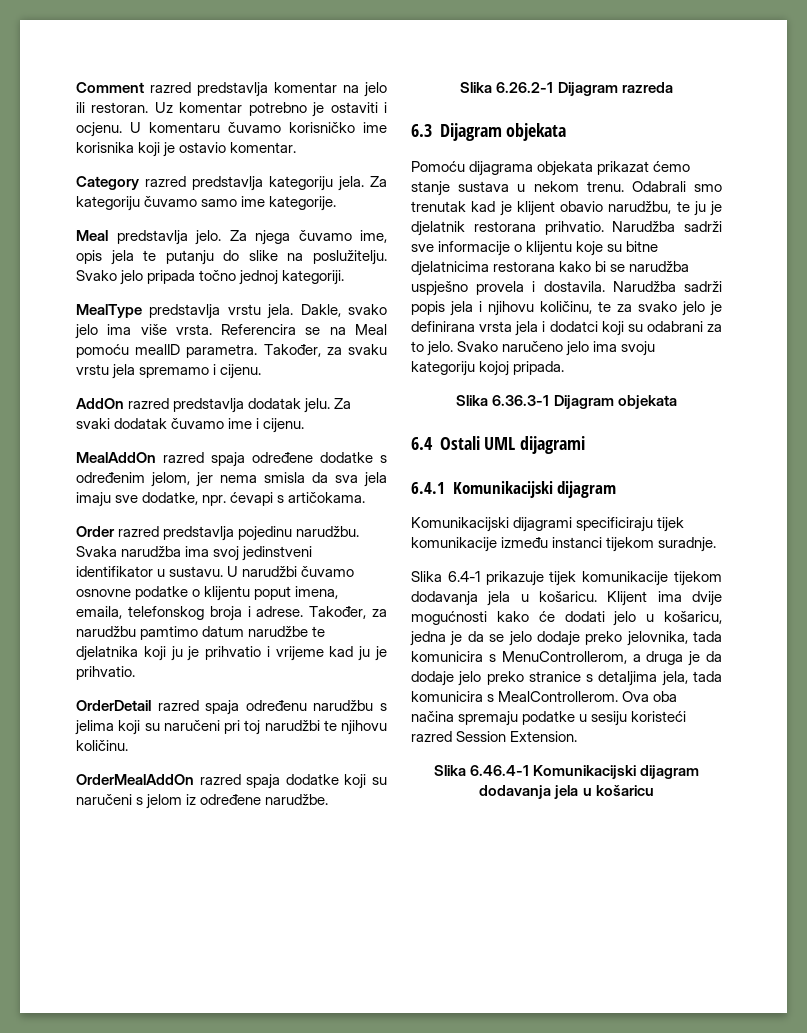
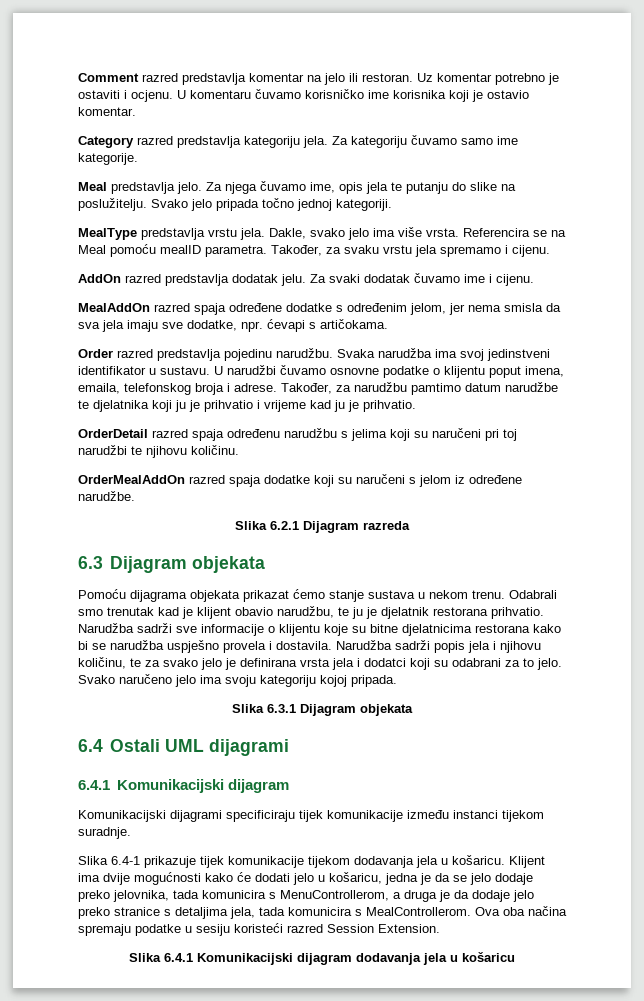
- Slika 6.26.2-1 Dijagram razreda
+ Slika 6.2.1 Dijagram razreda
- Slika 6.36.3-1 Dijagram objekata
+ Slika 6.3.1 Dijagram objekata
- Slika 6.46.4-1 Komunikacijski dijagram dodavanja jela u košaricu
+ Slika 6.4.1 Komunikacijski dijagram dodavanja jela u košaricu

